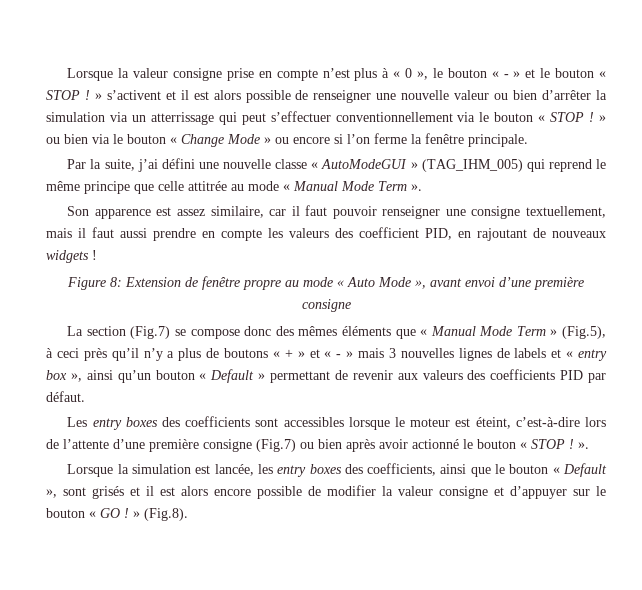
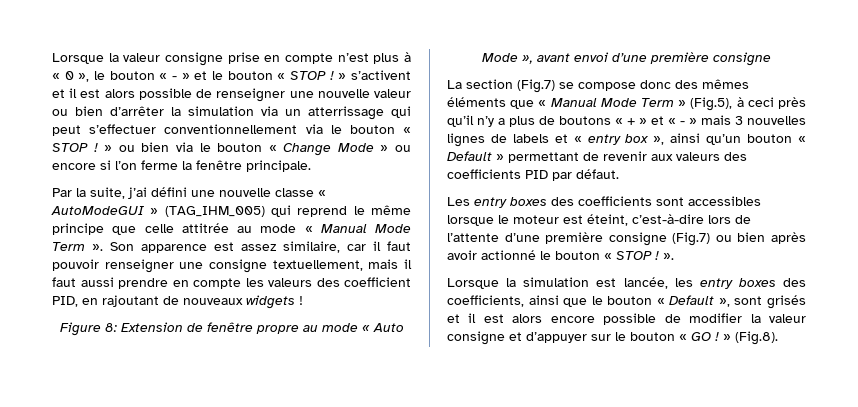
- Par la suite, j’ai défini une nouvelle classe « AutoModeGUI » (TAG_IHM_005) qui reprend le même principe que celle attitrée au mode « Manual Mode Term ».
- Son apparence est assez similaire, car il faut pouvoir renseigner une consigne textuellement, mais il faut aussi prendre en compte les valeurs des coefficient PID, en rajoutant de nouveaux widgets !
+ Par la suite, j’ai défini une nouvelle classe « AutoModeGUI » (TAG_IHM_005) qui reprend le même principe que celle attitrée au mode « Manual Mode Term ». Son apparence est assez similaire, car il faut pouvoir renseigner une consigne textuellement, mais il faut aussi prendre en compte les valeurs des coefficient PID, en rajoutant de nouveaux widgets !

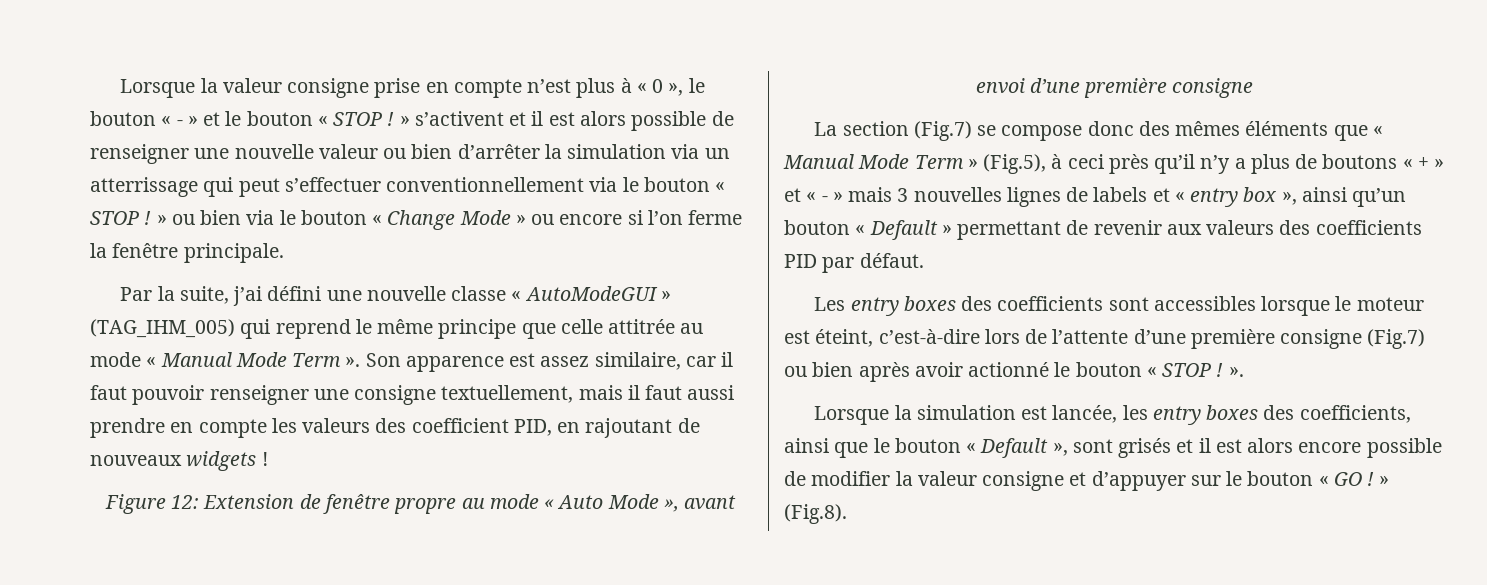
- Figure 8: Extension de fenêtre propre au mode « Auto Mode », avant envoi d’une première consigne
+ Figure 12: Extension de fenêtre propre au mode « Auto Mode », avant envoi d’une première consigne

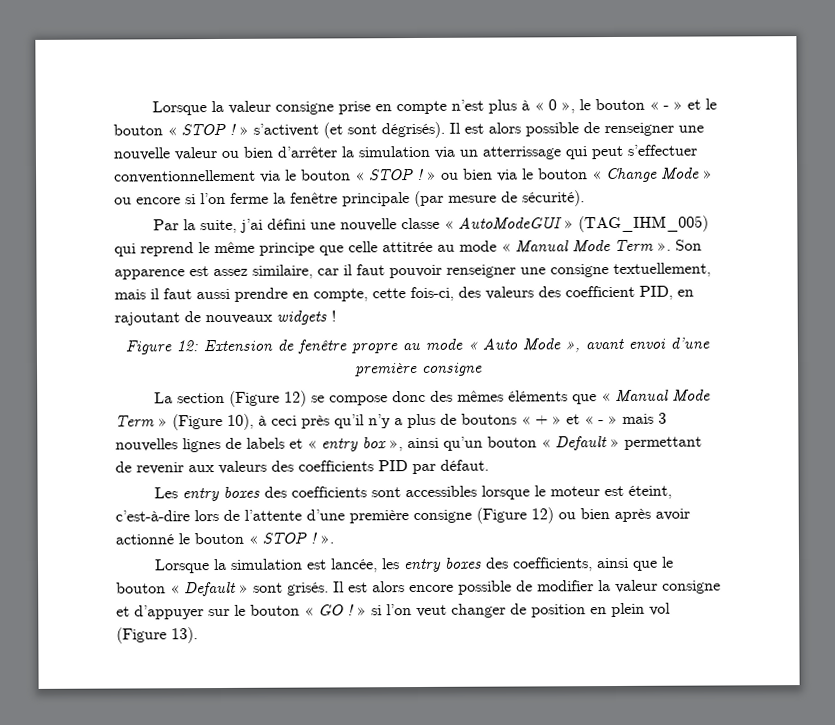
- Lorsque la valeur consigne prise en compte n’est plus à « 0 », le bouton « - » et le bouton « STOP ! » s’activent et il est alors possible de renseigner une nouvelle valeur ou bien d’arrêter la simulation via un atterrissage qui peut s’effectuer conventionnellement via le bouton « STOP ! » ou bien via le bouton « Change Mode » ou encore si l’on ferme la fenêtre principale.
+ Lorsque la valeur consigne prise en compte n’est plus à « 0 », le bouton « - » et le bouton « STOP ! » s’activent (et sont dégrisés). Il est alors possible de renseigner une nouvelle valeur ou bien d’arrêter la simulation via un atterrissage qui peut s’effectuer conventionnellement via le bouton « STOP ! » ou bien via le bouton « Change Mode » ou encore si l’on ferme la fenêtre principale (par mesure de sécurité).
- Son apparence est assez similaire, car il faut pouvoir renseigner une consigne textuellement, mais il faut aussi prendre en compte les valeurs des coefficient PID, en rajoutant de nouveaux widgets !
+ Son apparence est assez similaire, car il faut pouvoir renseigner une consigne textuellement, mais il faut aussi prendre en compte, cette fois-ci, des valeurs des coefficient PID, en rajoutant de nouveaux widgets !
- La section (Fig.7) se compose donc des mêmes éléments que « Manual Mode Term » (Fig.5), à ceci près qu’il n’y a plus de boutons « + » et « - » mais 3 nouvelles lignes de labels et « entry box », ainsi qu’un bouton « Default » permettant de revenir aux valeurs des coefficients PID par défaut.
+ La section (Figure 12) se compose donc des mêmes éléments que « Manual Mode Term » (Figure 10), à ceci près qu’il n’y a plus de boutons « + » et « - » mais 3 nouvelles lignes de labels et « entry box », ainsi qu’un bouton « Default » permettant de revenir aux valeurs des coefficients PID par défaut.
- Les entry boxes des coefficients sont accessibles lorsque le moteur est éteint, c’est-à-dire lors de l’attente d’une première consigne (Fig.7) ou bien après avoir actionné le bouton « STOP ! ».
+ Les entry boxes des coefficients sont accessibles lorsque le moteur est éteint, c’est-à-dire lors de l’attente d’une première consigne (Figure 12) ou bien après avoir actionné le bouton « STOP ! ».
- Lorsque la simulation est lancée, les entry boxes des coefficients, ainsi que le bouton « Default », sont grisés et il est alors encore possible de modifier la valeur consigne et d’appuyer sur le bouton « GO ! » (Fig.8).
+ Lorsque la simulation est lancée, les entry boxes des coefficients, ainsi que le bouton « Default » sont grisés. Il est alors encore possible de modifier la valeur consigne et d’appuyer sur le bouton « GO ! » si l’on veut changer de position en plein vol (Figure 13).

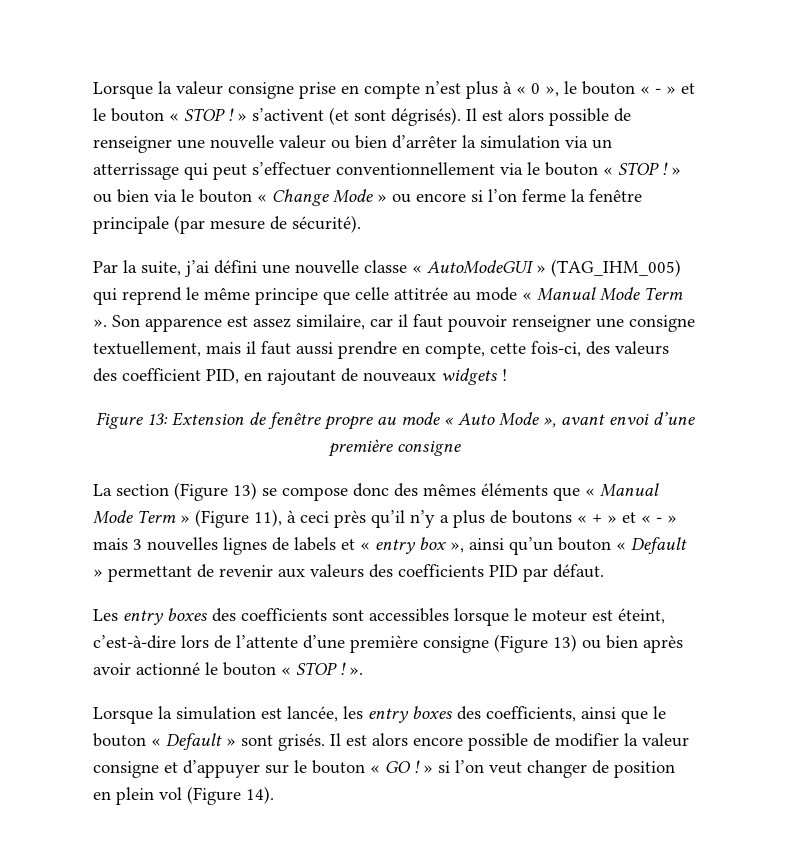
- Figure 12: Extension de fenêtre propre au mode « Auto Mode », avant envoi d’une première consigne
+ Figure 13: Extension de fenêtre propre au mode « Auto Mode », avant envoi d’une première consigne
- La section (Figure 12) se compose donc des mêmes éléments que « Manual Mode Term » (Figure 10), à ceci près qu’il n’y a plus de boutons « + » et « - » mais 3 nouvelles lignes de labels et « entry box », ainsi qu’un bouton « Default » permettant de revenir aux valeurs des coefficients PID par défaut.
+ La section (Figure 13) se compose donc des mêmes éléments que « Manual Mode Term » (Figure 11), à ceci près qu’il n’y a plus de boutons « + » et « - » mais 3 nouvelles lignes de labels et « entry box », ainsi qu’un bouton « Default » permettant de revenir aux valeurs des coefficients PID par défaut.
- Les entry boxes des coefficients sont accessibles lorsque le moteur est éteint, c’est-à-dire lors de l’attente d’une première consigne (Figure 12) ou bien après avoir actionné le bouton « STOP ! ».
+ Les entry boxes des coefficients sont accessibles lorsque le moteur est éteint, c’est-à-dire lors de l’attente d’une première consigne (Figure 13) ou bien après avoir actionné le bouton « STOP ! ».
- Il est alors encore possible de modifier la valeur consigne et d’appuyer sur le bouton « GO ! » si l’on veut changer de position en plein vol (Figure 13).
+ Il est alors encore possible de modifier la valeur consigne et d’appuyer sur le bouton « GO ! » si l’on veut changer de position en plein vol (Figure 14).

